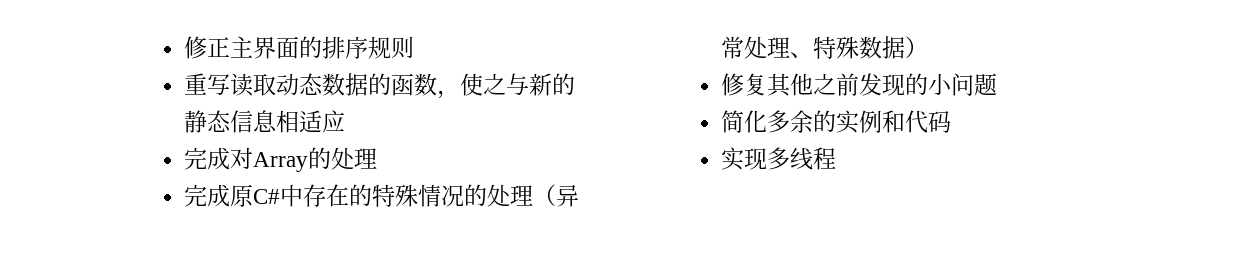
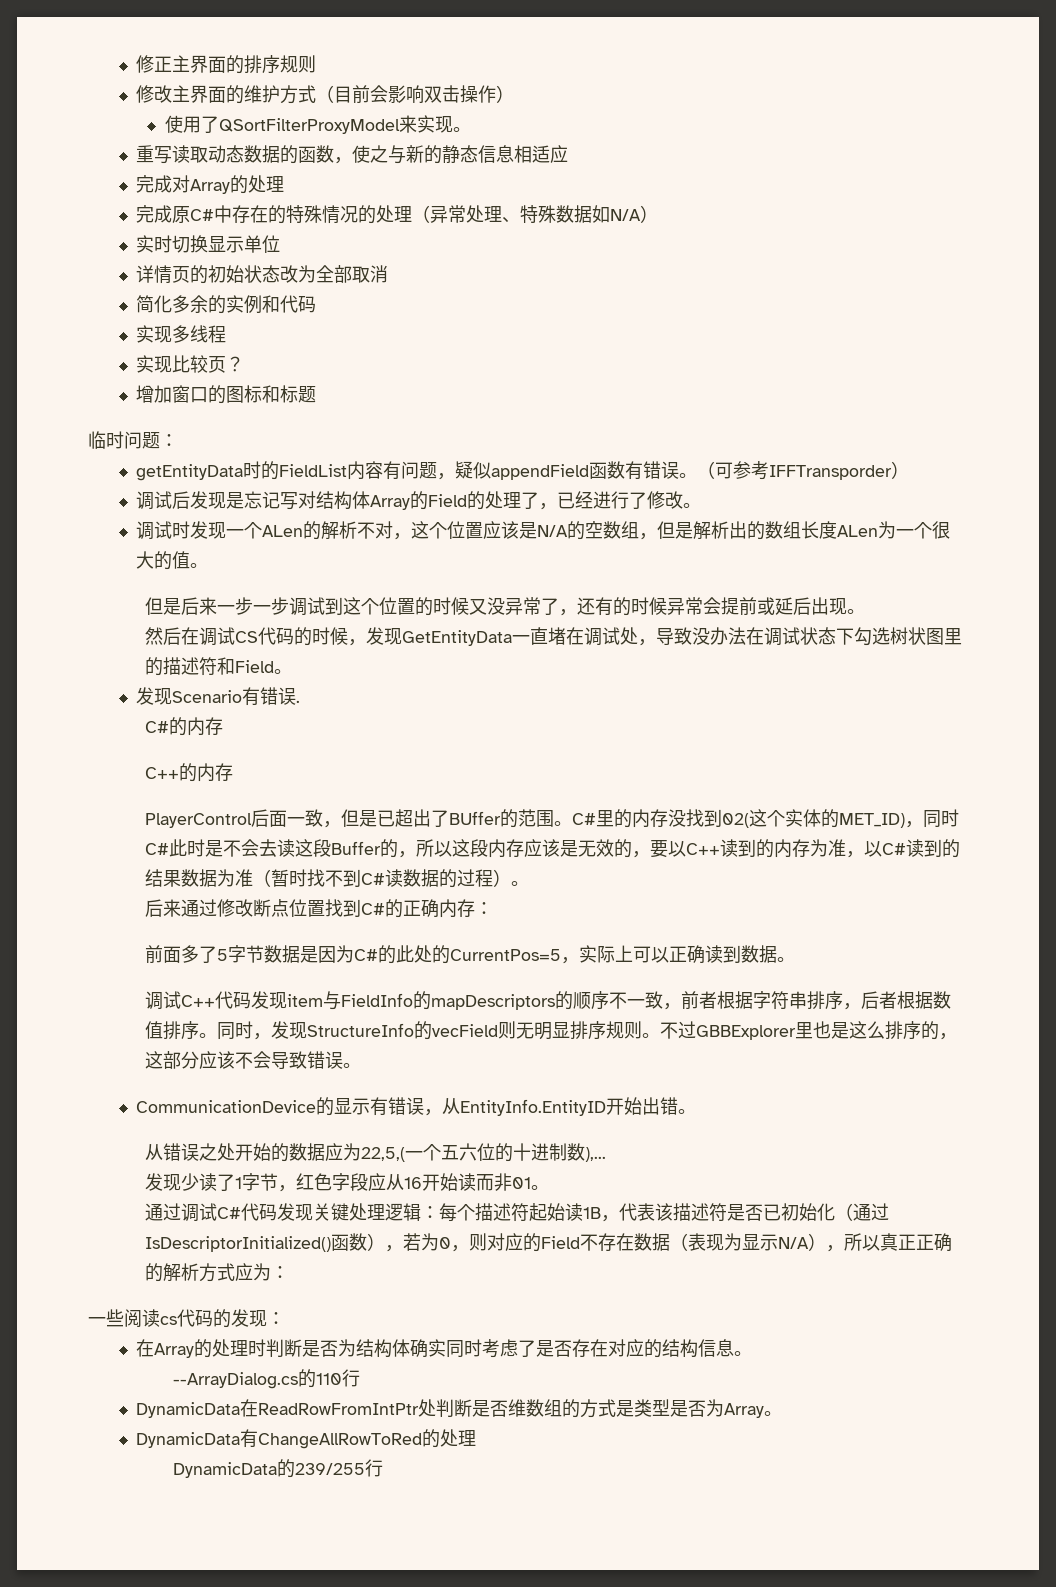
+ 修改主界面的维护方式（目前会影响双击操作）
+ 使用了QSortFilterProxyModel来实现。
- 完成原C#中存在的特殊情况的处理（异常处理、特殊数据）
- 修复其他之前发现的小问题
+ 完成原C#中存在的特殊情况的处理（异常处理、特殊数据如N/A）
+ 实时切换显示单位
+ 详情页的初始状态改为全部取消
+ 实现比较页？
+ 增加窗口的图标和标题
+ 临时问题：
+ getEntityData时的FieldList内容有问题，疑似appendField函数有错误。（可参考IFFTransporder）
+ 调试后发现是忘记写对结构体Array的Field的处理了，已经进行了修改。
+ 调试时发现一个ALen的解析不对，这个位置应该是N/A的空数组，但是解析出的数组长度ALen为一个很大的值。
+ 但是后来一步一步调试到这个位置的时候又没异常了，还有的时候异常会提前或延后出现。
+ 然后在调试CS代码的时候，发现GetEntityData一直堵在调试处，导致没办法在调试状态下勾选树状图里的描述符和Field。
+ 发现Scenario有错误.
+ C#的内存
+ C++的内存
+ PlayerControl后面一致，但是已超出了BUffer的范围。C#里的内存没找到02(这个实体的MET_ID)，同时C#此时是不会去读这段Buffer的，所以这段内存应该是无效的，要以C++读到的内存为准，以C#读到的结果数据为准（暂时找不到C#读数据的过程）。
+ 后来通过修改断点位置找到C#的正确内存：
+ 前面多了5字节数据是因为C#的此处的CurrentPos=5，实际上可以正确读到数据。
+ 调试C++代码发现item与FieldInfo的mapDescriptors的顺序不一致，前者根据字符串排序，后者根据数值排序。同时，发现StructureInfo的vecField则无明显排序规则。不过GBBExplorer里也是这么排序的，这部分应该不会导致错误。
+ CommunicationDevice的显示有错误，从EntityInfo.EntityID开始出错。
+ 从错误之处开始的数据应为22,5,(一个五六位的十进制数),...
+ 发现少读了1字节，红色字段应从16开始读而非01。
+ 通过调试C#代码发现关键处理逻辑：每个描述符起始读1B，代表该描述符是否已初始化（通过IsDescriptorInitialized()函数），若为0，则对应的Field不存在数据（表现为显示N/A），所以真正正确的解析方式应为：
+ 一些阅读cs代码的发现：
+ 在Array的处理时判断是否为结构体确实同时考虑了是否存在对应的结构信息。
+ --ArrayDialog.cs的110行
+ DynamicData在ReadRowFromIntPtr处判断是否维数组的方式是类型是否为Array。
+ DynamicData有ChangeAllRowToRed的处理
+ DynamicData的239/255行

